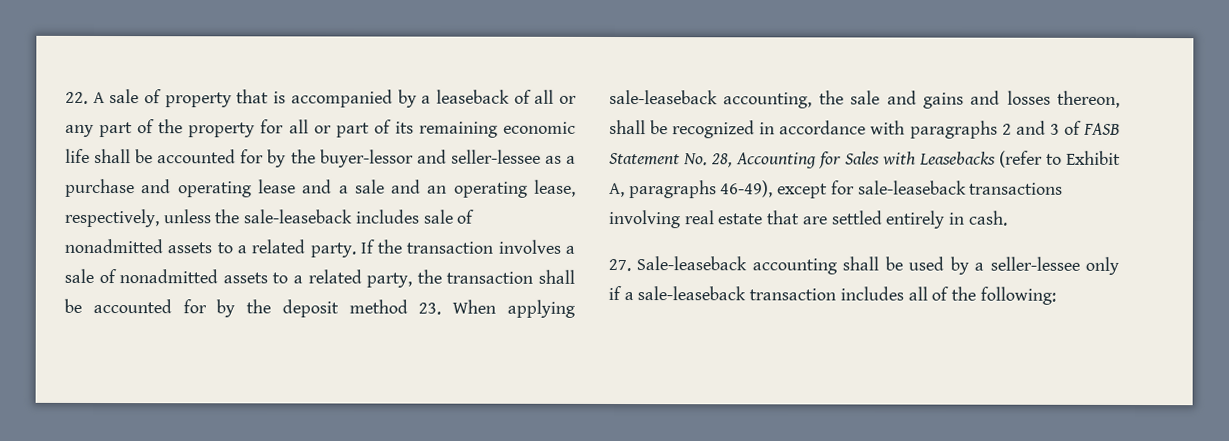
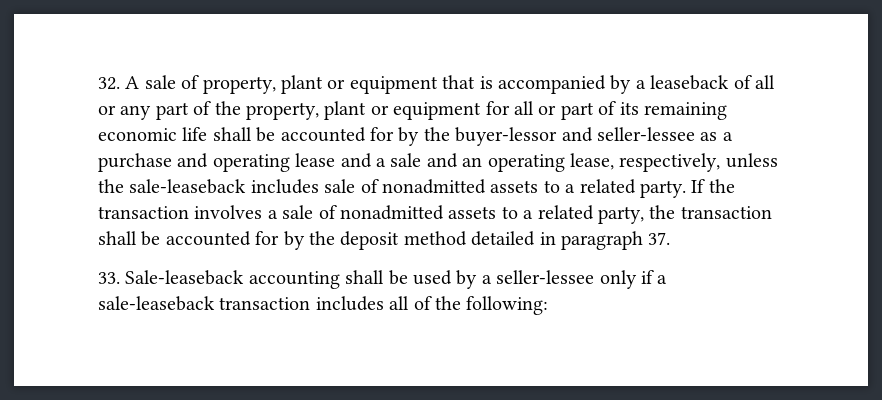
- 22. A sale of property that is accompanied by a leaseback of all or any part of the property for all or part of its remaining economic life shall be accounted for by the buyer-lessor and seller-lessee as a purchase and operating lease and a sale and an operating lease, respectively, unless the sale-leaseback includes sale of nonadmitted assets to a related party.
+ 32. A sale of property, plant or equipment that is accompanied by a leaseback of all or any part of the property, plant or equipment for all or part of its remaining economic life shall be accounted for by the buyer-lessor and seller-lessee as a purchase and operating lease and a sale and an operating lease, respectively, unless the sale-leaseback includes sale of nonadmitted assets to a related party.
- If the transaction involves a sale of nonadmitted assets to a related party, the transaction shall be accounted for by the deposit method 23. When applying sale-leaseback accounting, the sale and gains and losses thereon, shall be recognized in accordance with paragraphs 2 and 3 of FASB Statement No. 28, Accounting for Sales with Leasebacks (refer to Exhibit A, paragraphs 46-49), except for sale-leaseback transactions involving real estate that are settled entirely in cash.
- 27. Sale-leaseback accounting shall be used by a seller-lessee only if a sale-leaseback transaction includes all of the following:
+ If the transaction involves a sale of nonadmitted assets to a related party, the transaction shall be accounted for by the deposit method detailed in paragraph 37.
+ 33. Sale-leaseback accounting shall be used by a seller-lessee only if a sale-leaseback transaction includes all of the following:

